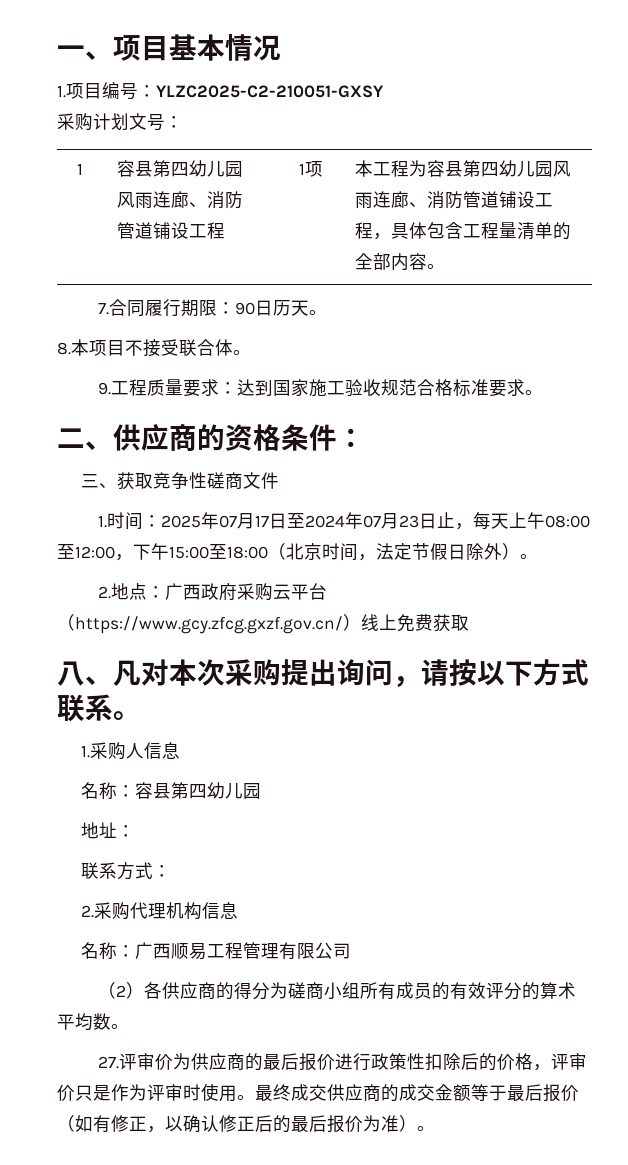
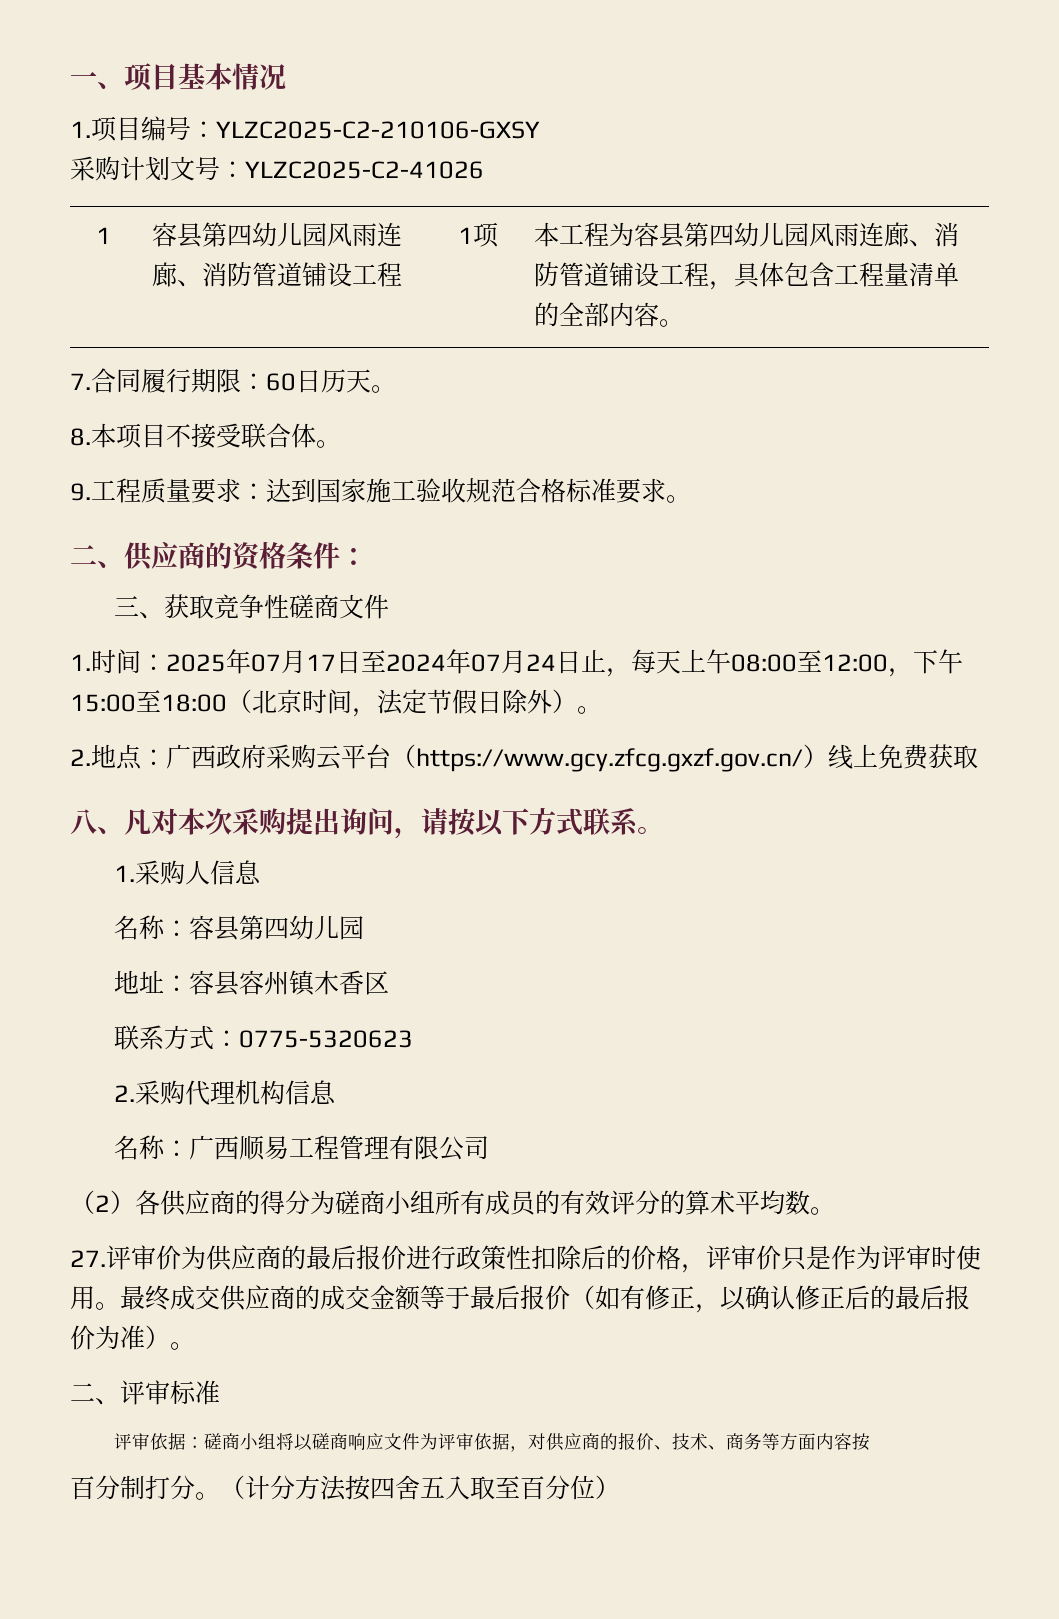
- 1.项目编号：YLZC2025-C2-210051-GXSY
+ 1.项目编号：YLZC2025-C2-210106-GXSY
- 采购计划文号：
+ 采购计划文号：YLZC2025-C2-41026
- 7.合同履行期限：90日历天。
+ 7.合同履行期限：60日历天。
- 1.时间：2025年07月17日至2024年07月23日止，每天上午08:00至12:00，下午15:00至18:00（北京时间，法定节假日除外）。
+ 1.时间：2025年07月17日至2024年07月24日止，每天上午08:00至12:00，下午15:00至18:00（北京时间，法定节假日除外）。
- 地址：
+ 地址：容县容州镇木香区
- 联系方式：
+ 联系方式：0775-5320623
+ 二、评审标准
+ 评审依据：磋商小组将以磋商响应文件为评审依据，对供应商的报价、技术、商务等方面内容按
+ 百分制打分。（计分方法按四舍五入取至百分位）

